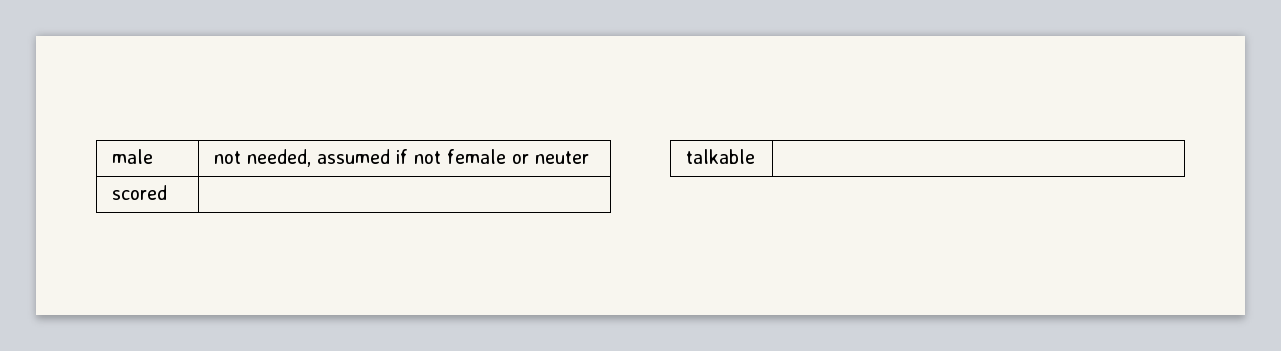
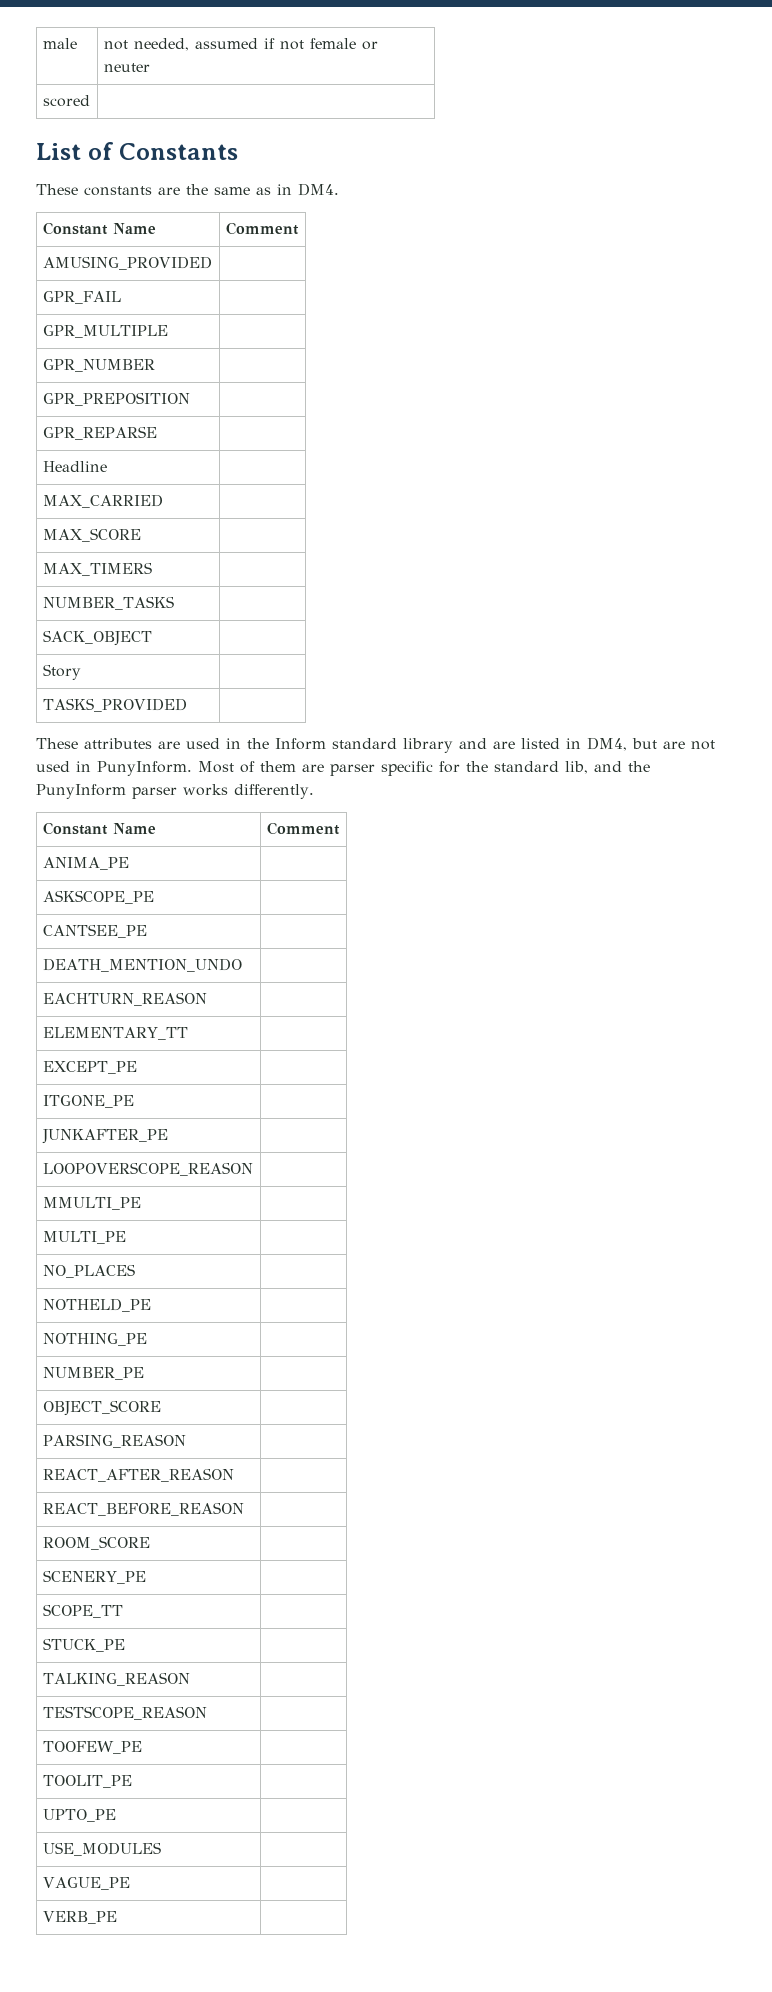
- talkable |
+ List of Constants
+ These constants are the same as in DM4.
+ Constant Name | Comment
+ AMUSING_PROVIDED |
+ GPR_FAIL |
+ GPR_MULTIPLE |
+ GPR_NUMBER |
+ GPR_PREPOSITION |
+ GPR_REPARSE |
+ Headline |
+ MAX_CARRIED |
+ MAX_SCORE |
+ MAX_TIMERS |
+ NUMBER_TASKS |
+ SACK_OBJECT |
+ Story |
+ TASKS_PROVIDED |
+ These attributes are used in the Inform standard library and are listed in DM4, but are not used in PunyInform. Most of them are parser specific for the standard lib, and the PunyInform parser works differently.
+ Constant Name | Comment
+ ANIMA_PE |
+ ASKSCOPE_PE |
+ CANTSEE_PE |
+ DEATH_MENTION_UNDO |
+ EACHTURN_REASON |
+ ELEMENTARY_TT |
+ EXCEPT_PE |
+ ITGONE_PE |
+ JUNKAFTER_PE |
+ LOOPOVERSCOPE_REASON |
+ MMULTI_PE |
+ MULTI_PE |
+ NO_PLACES |
+ NOTHELD_PE |
+ NOTHING_PE |
+ NUMBER_PE |
+ OBJECT_SCORE |
+ PARSING_REASON |
+ REACT_AFTER_REASON |
+ REACT_BEFORE_REASON |
+ ROOM_SCORE |
+ SCENERY_PE |
+ SCOPE_TT |
+ STUCK_PE |
+ TALKING_REASON |
+ TESTSCOPE_REASON |
+ TOOFEW_PE |
+ TOOLIT_PE |
+ UPTO_PE |
+ USE_MODULES |
+ VAGUE_PE |
+ VERB_PE |

